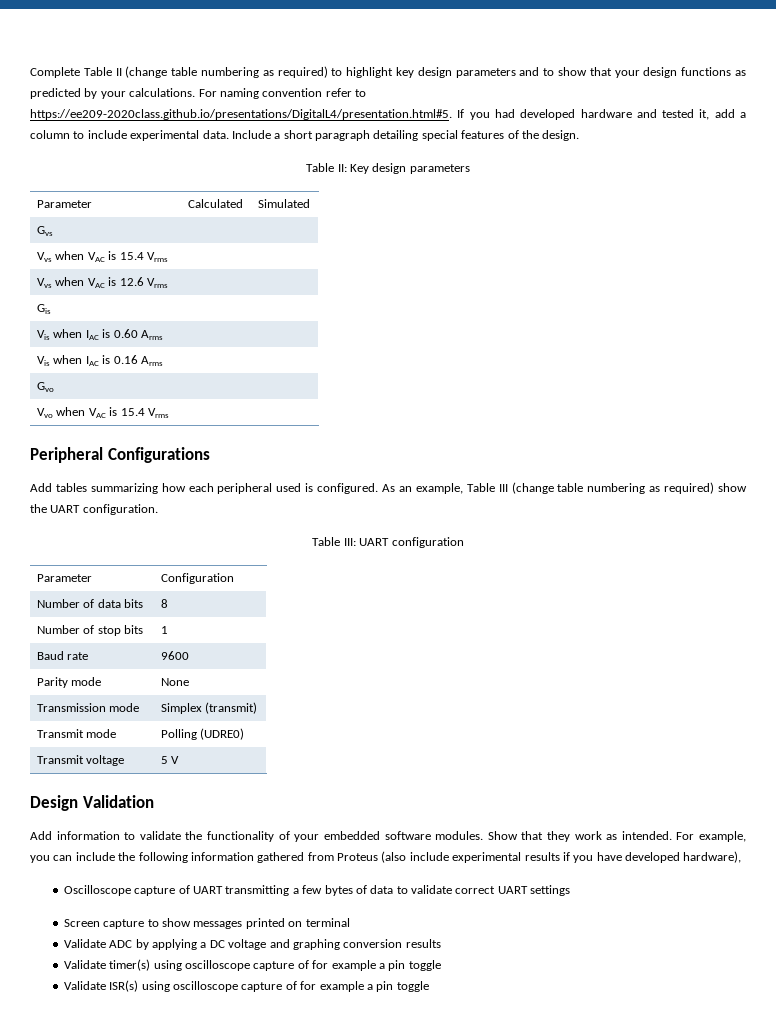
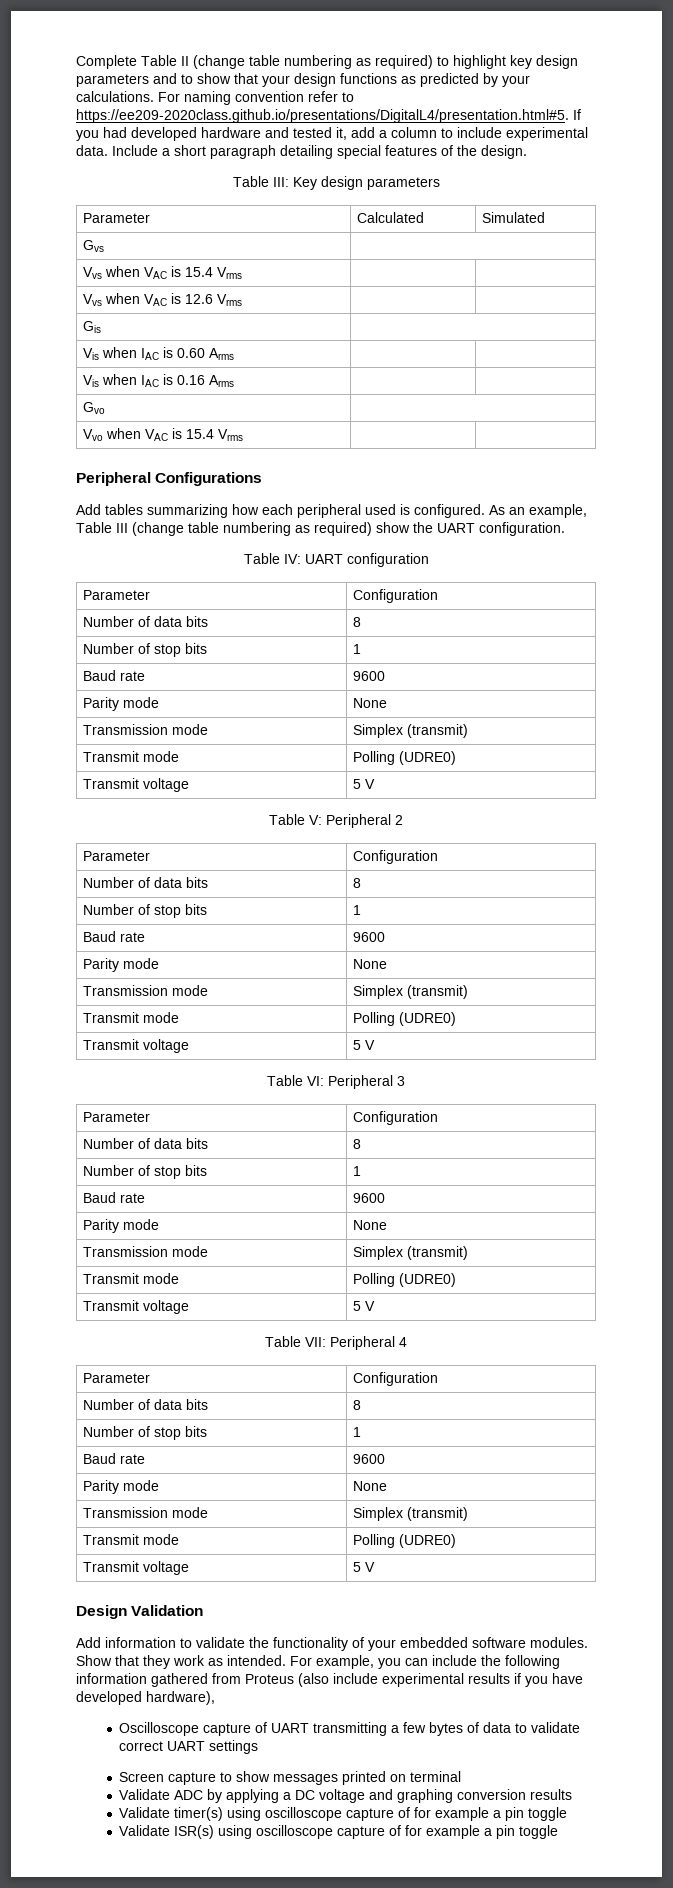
- Table II: Key design parameters
+ Table III: Key design parameters
- Table III: UART configuration
+ Table IV: UART configuration
+ Table V: Peripheral 2
+ Parameter | Configuration
+ Number of data bits | 8
+ Number of stop bits | 1
+ Baud rate | 9600
+ Parity mode | None
+ Transmission mode | Simplex (transmit)
+ Transmit mode | Polling (UDRE0)
+ Transmit voltage | 5 V
+ Table VI: Peripheral 3
+ Parameter | Configuration
+ Number of data bits | 8
+ Number of stop bits | 1
+ Baud rate | 9600
+ Parity mode | None
+ Transmission mode | Simplex (transmit)
+ Transmit mode | Polling (UDRE0)
+ Transmit voltage | 5 V
+ Table VII: Peripheral 4
+ Parameter | Configuration
+ Number of data bits | 8
+ Number of stop bits | 1
+ Baud rate | 9600
+ Parity mode | None
+ Transmission mode | Simplex (transmit)
+ Transmit mode | Polling (UDRE0)
+ Transmit voltage | 5 V

